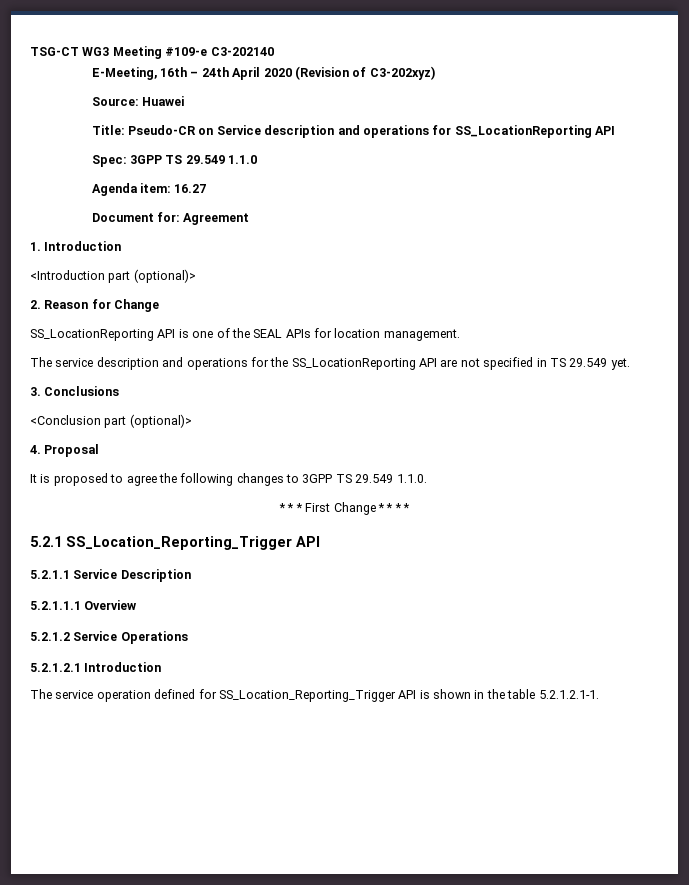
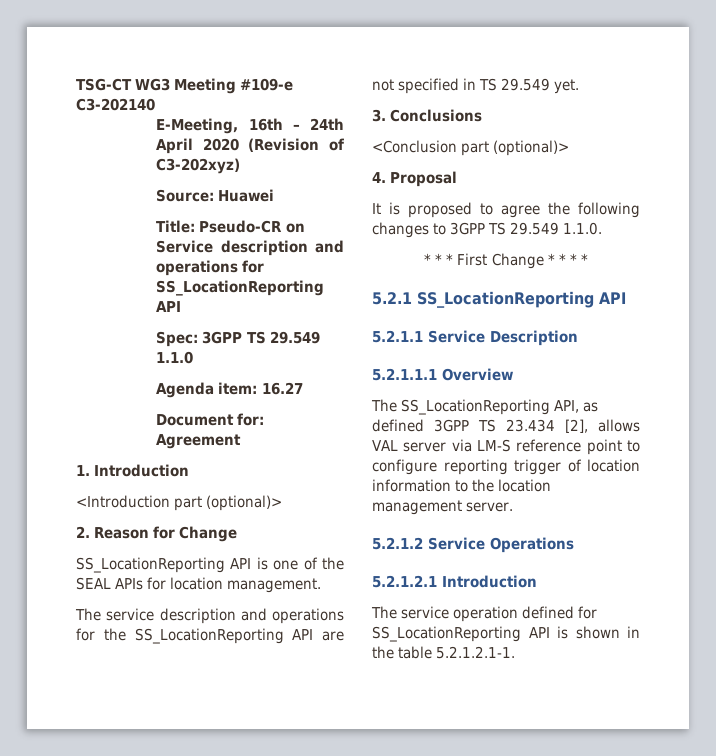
- 5.2.1 SS_Location_Reporting_Trigger API
+ 5.2.1 SS_LocationReporting API
+ The SS_LocationReporting API, as defined 3GPP TS 23.434 [2], allows VAL server via LM-S reference point to configure reporting trigger of location information to the location management server.
- The service operation defined for SS_Location_Reporting_Trigger API is shown in the table 5.2.1.2.1-1.
+ The service operation defined for SS_LocationReporting API is shown in the table 5.2.1.2.1-1.

